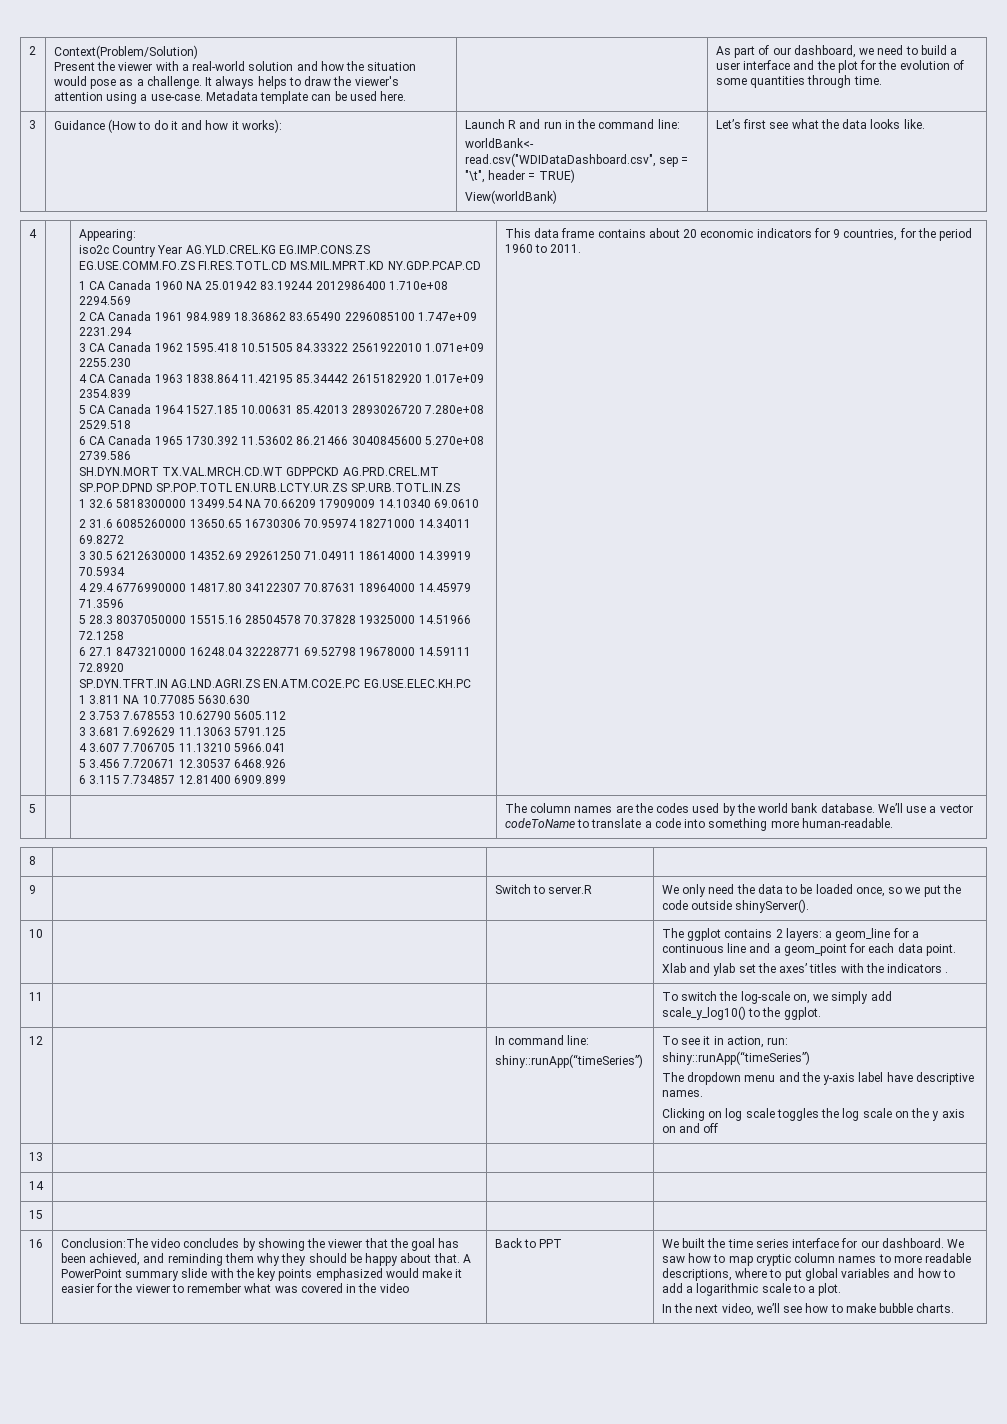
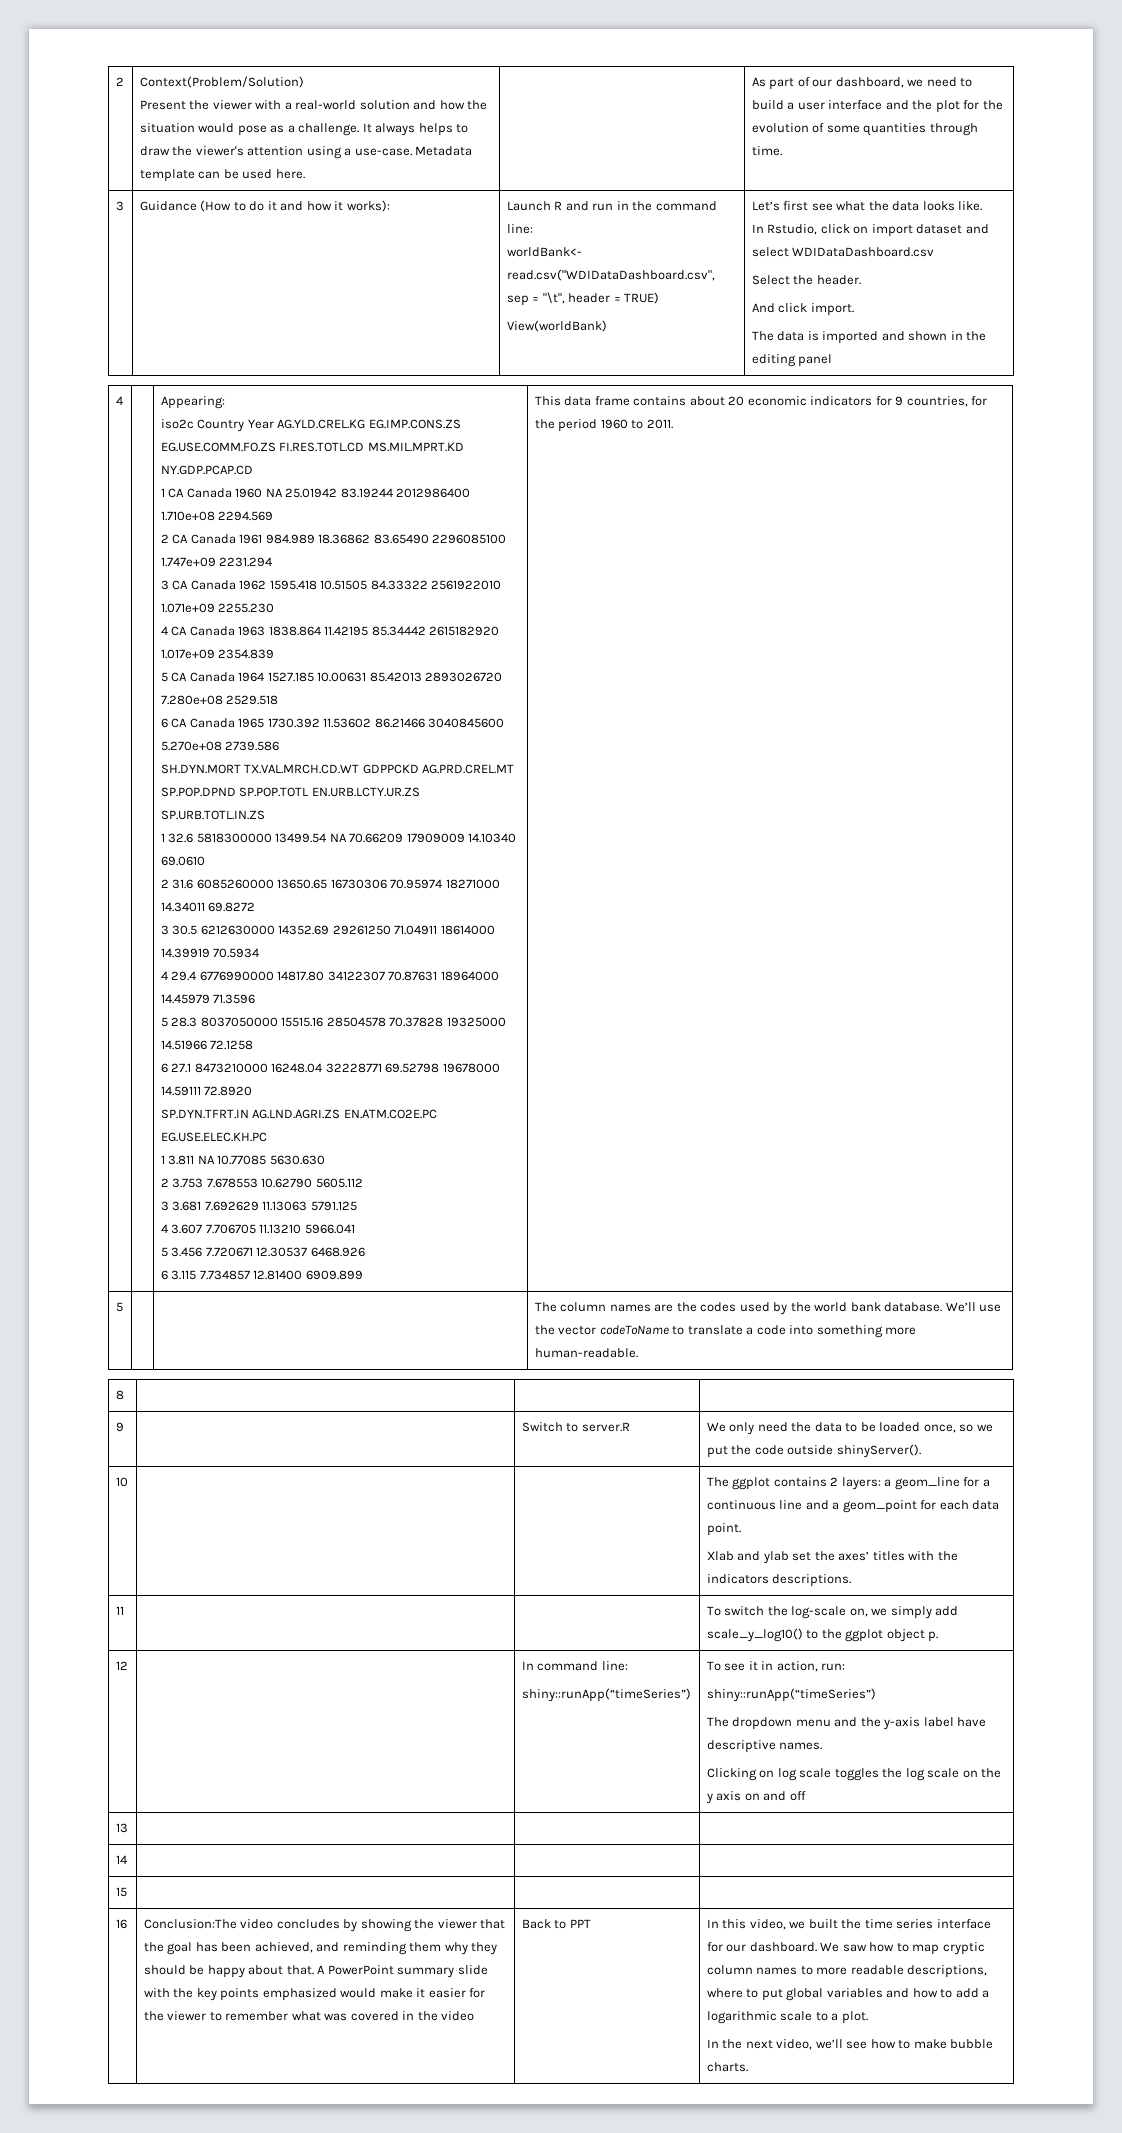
+ In Rstudio, click on import dataset and select WDIDataDashboard.csv
+ Select the header.
+ And click import.
+ The data is imported and shown in the editing panel
- 5 | | | The column names are the codes used by the world bank database. We’ll use a vector codeToName to translate a code into something more human-readable.
+ 5 | | | The column names are the codes used by the world bank database. We’ll use the vector codeToName to translate a code into something more human-readable.
  10 | | | The ggplot contains 2 layers: a geom_line for a continuous line and a geom_point for each data point.
- Xlab and ylab set the axes’ titles with the indicators .
+ Xlab and ylab set the axes’ titles with the indicators descriptions.
- 11 | | | To switch the log-scale on, we simply add scale_y_log10() to the ggplot.
+ 11 | | | To switch the log-scale on, we simply add scale_y_log10() to the ggplot object p.
- We built the time series interface for our dashboard.
+ In this video, we built the time series interface for our dashboard.

